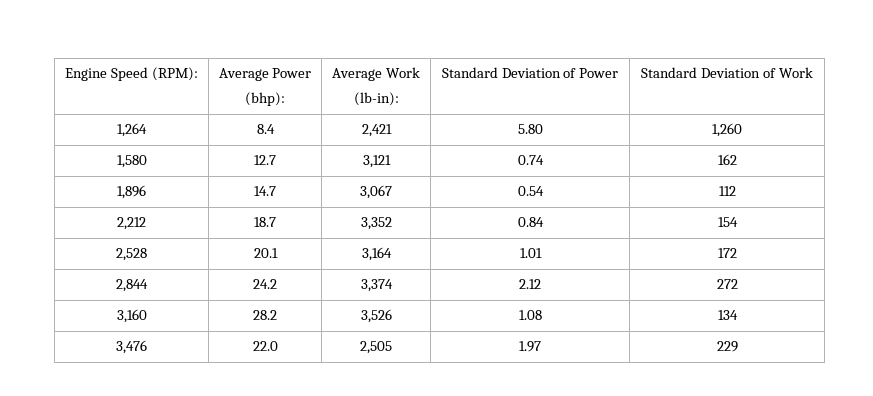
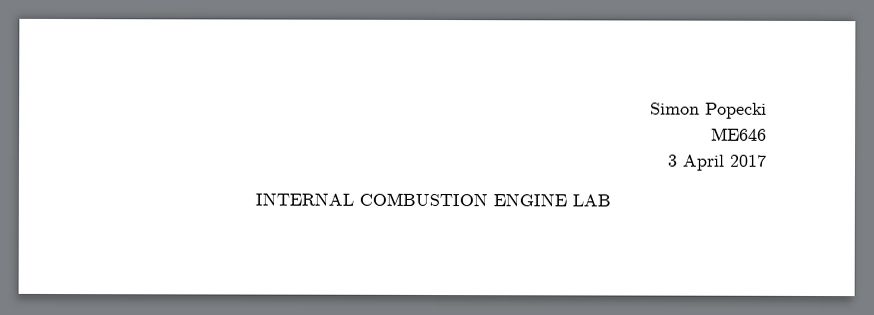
- Engine Speed (RPM): | Average Power
- (bhp): | Average Work
- (lb-in): | Standard Deviation of Power | Standard Deviation of Work
- 1,264 | 8.4 | 2,421 | 5.80 | 1,260
- 1,580 | 12.7 | 3,121 | 0.74 | 162
- 1,896 | 14.7 | 3,067 | 0.54 | 112
- 2,212 | 18.7 | 3,352 | 0.84 | 154
- 2,528 | 20.1 | 3,164 | 1.01 | 172
- 2,844 | 24.2 | 3,374 | 2.12 | 272
- 3,160 | 28.2 | 3,526 | 1.08 | 134
- 3,476 | 22.0 | 2,505 | 1.97 | 229
+ Simon Popecki
+ ME646
+ 3 April 2017
+ INTERNAL COMBUSTION ENGINE LAB

